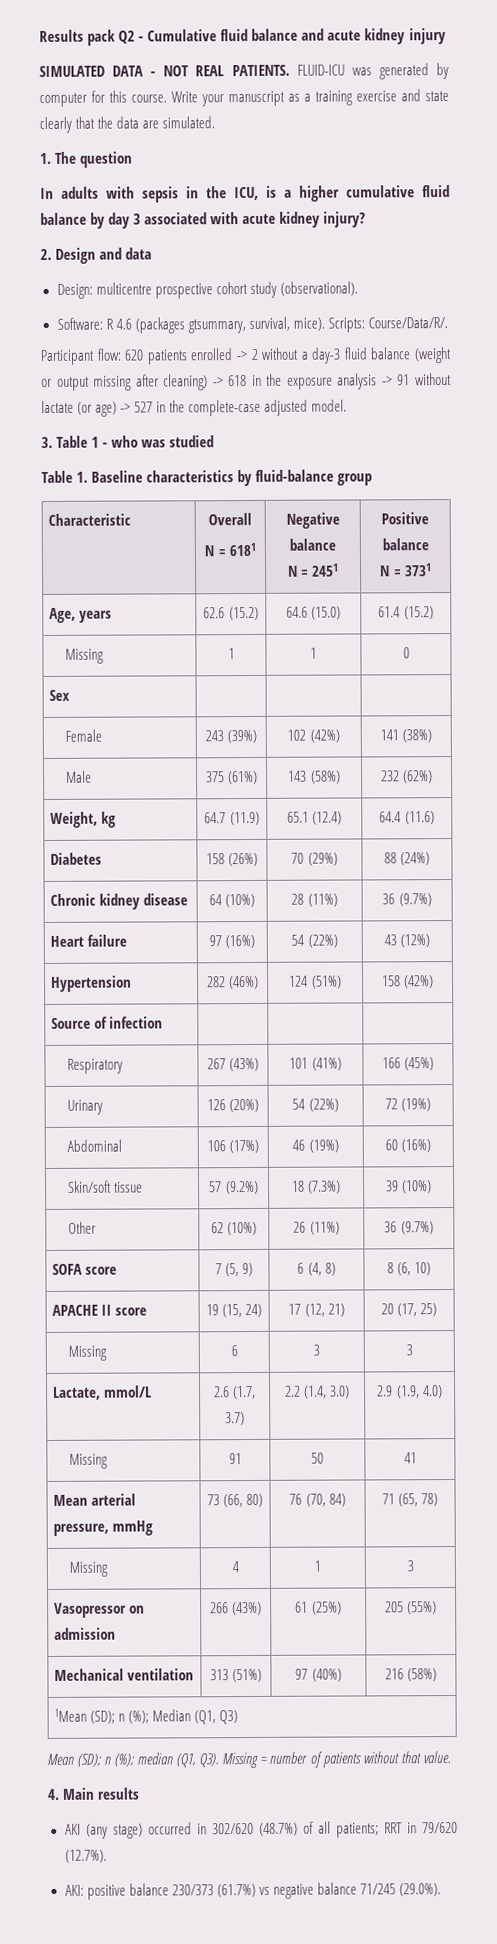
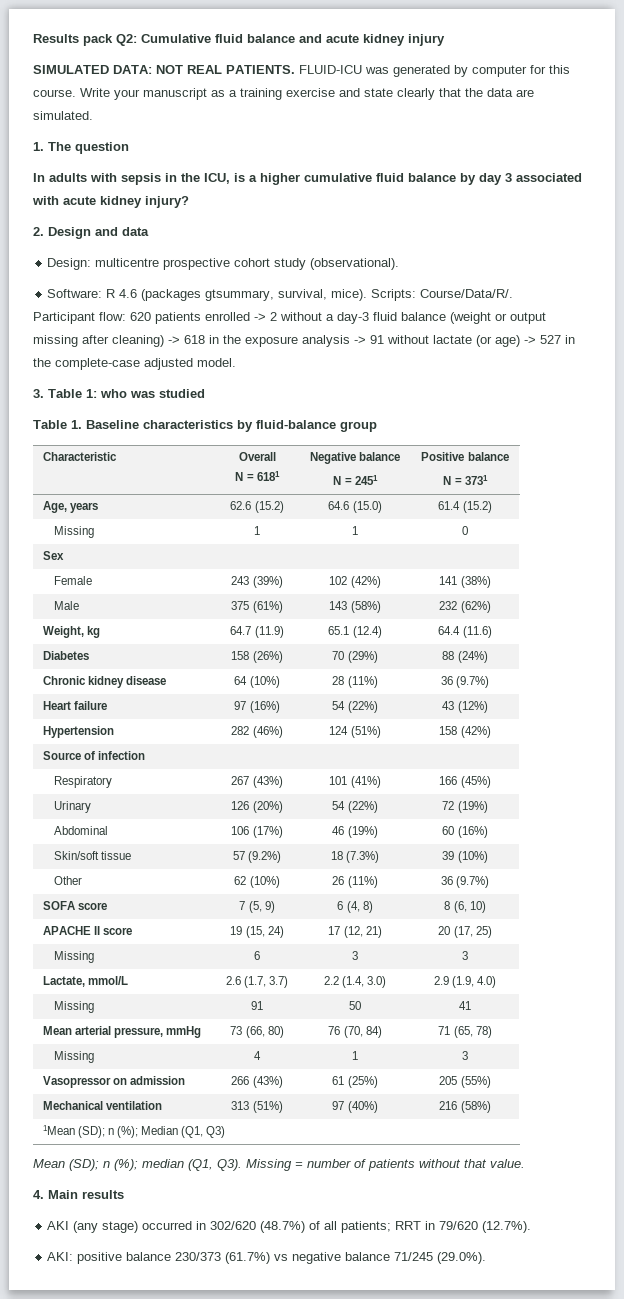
- Results pack Q2 - Cumulative fluid balance and acute kidney injury
+ Results pack Q2: Cumulative fluid balance and acute kidney injury
- SIMULATED DATA - NOT REAL PATIENTS.
+ SIMULATED DATA: NOT REAL PATIENTS.
- 3. Table 1 - who was studied
+ 3. Table 1: who was studied

